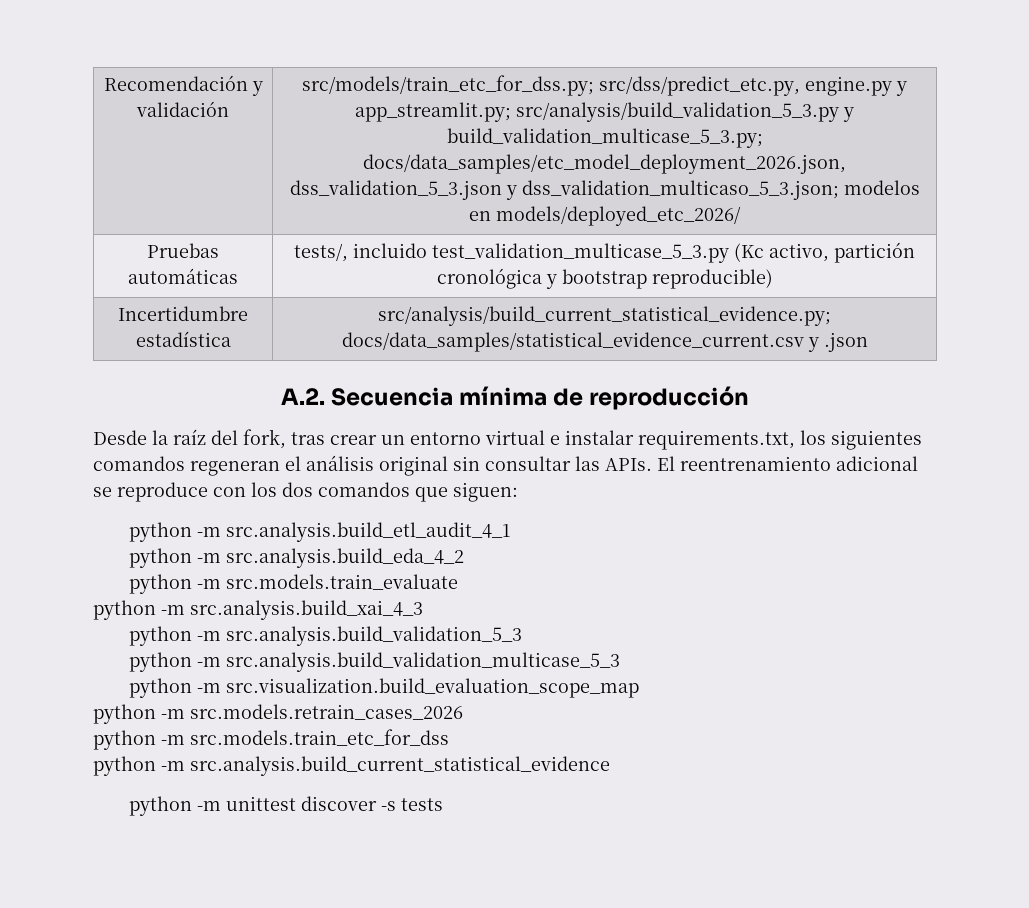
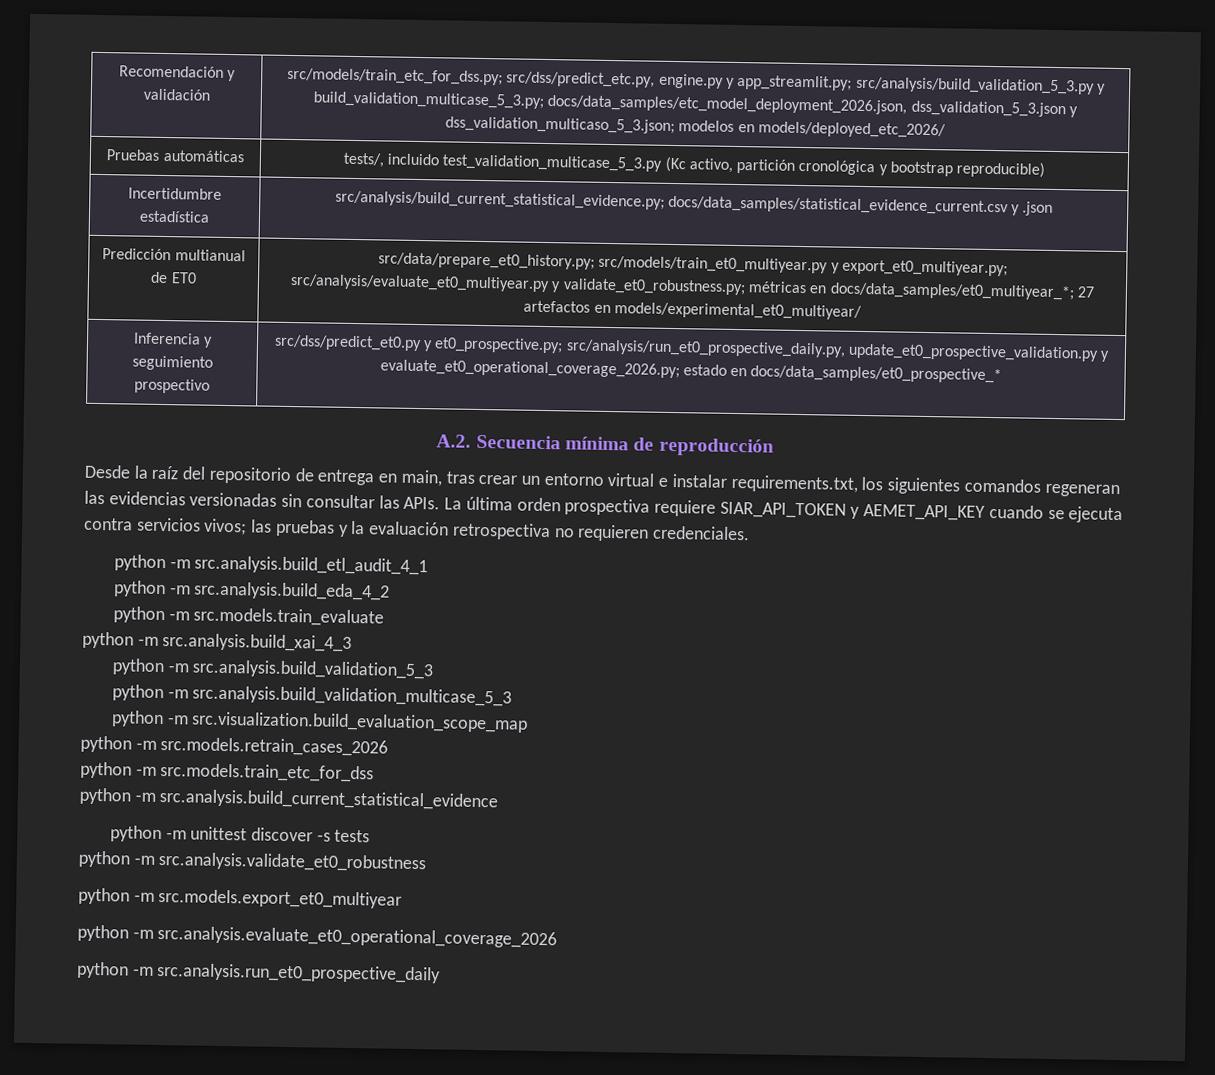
+ Predicción multianual de ET0 | src/data/prepare_et0_history.py; src/models/train_et0_multiyear.py y export_et0_multiyear.py; src/analysis/evaluate_et0_multiyear.py y validate_et0_robustness.py; métricas en docs/data_samples/et0_multiyear_*; 27 artefactos en models/experimental_et0_multiyear/
+ Inferencia y seguimiento prospectivo | src/dss/predict_et0.py y et0_prospective.py; src/analysis/run_et0_prospective_daily.py, update_et0_prospective_validation.py y evaluate_et0_operational_coverage_2026.py; estado en docs/data_samples/et0_prospective_*
- Desde la raíz del fork, tras crear un entorno virtual e instalar requirements.txt, los siguientes comandos regeneran el análisis original sin consultar las APIs.
+ Desde la raíz del repositorio de entrega en main, tras crear un entorno virtual e instalar requirements.txt, los siguientes comandos regeneran las evidencias versionadas sin consultar las APIs.
- El reentrenamiento adicional se reproduce con los dos comandos que siguen:
+ La última orden prospectiva requiere SIAR_API_TOKEN y AEMET_API_KEY cuando se ejecuta contra servicios vivos; las pruebas y la evaluación retrospectiva no requieren credenciales.
+ python -m src.analysis.validate_et0_robustness
+ python -m src.models.export_et0_multiyear
+ python -m src.analysis.evaluate_et0_operational_coverage_2026
+ python -m src.analysis.run_et0_prospective_daily

